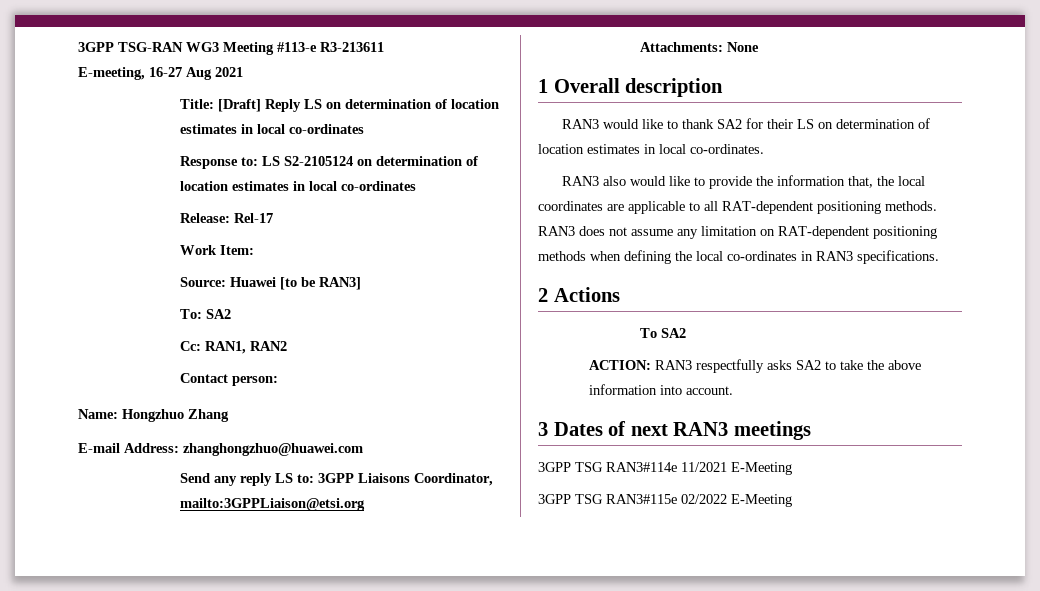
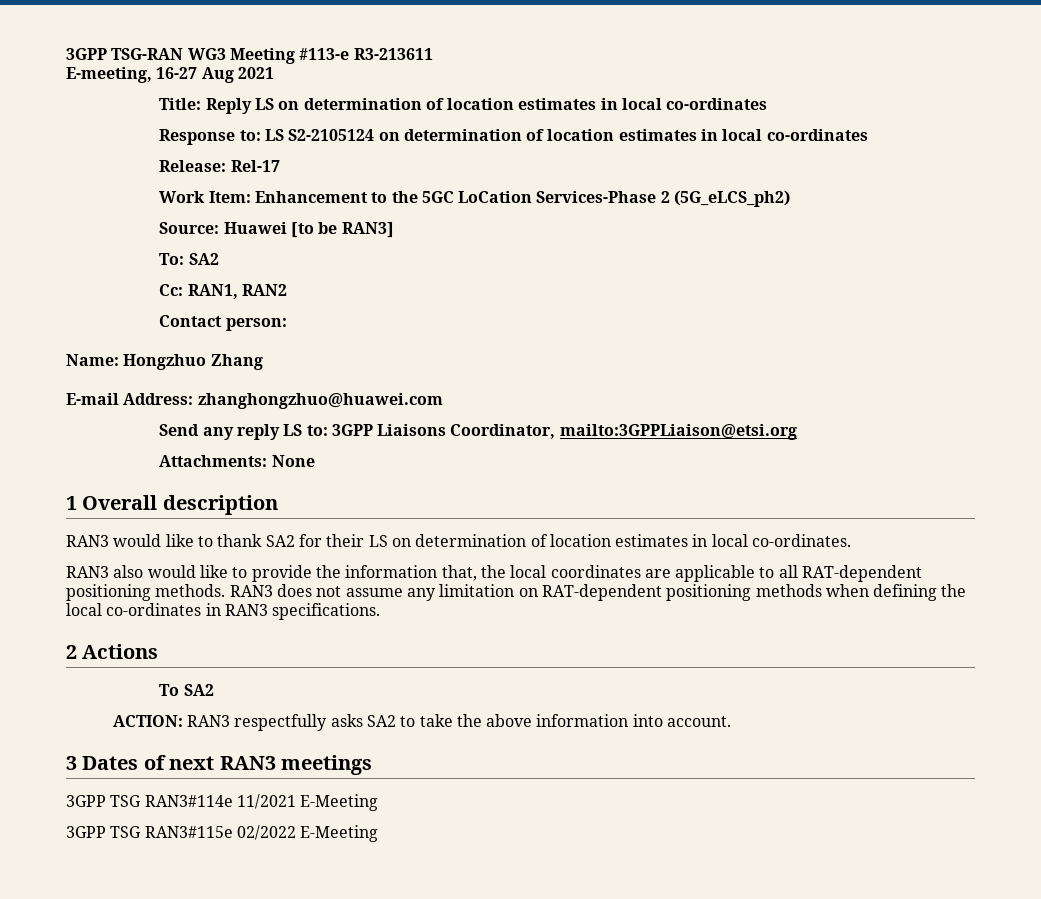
- Title: [Draft] Reply LS on determination of location estimates in local co-ordinates
+ Title: Reply LS on determination of location estimates in local co-ordinates
- Work Item:
+ Work Item: Enhancement to the 5GC LoCation Services-Phase 2 (5G_eLCS_ph2)

